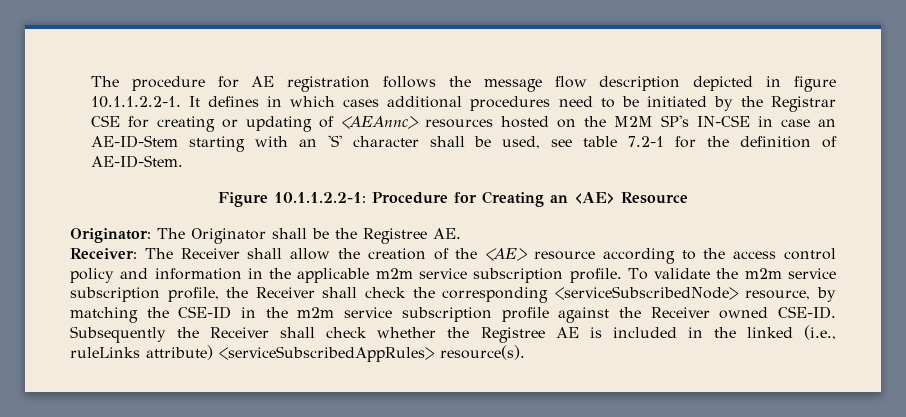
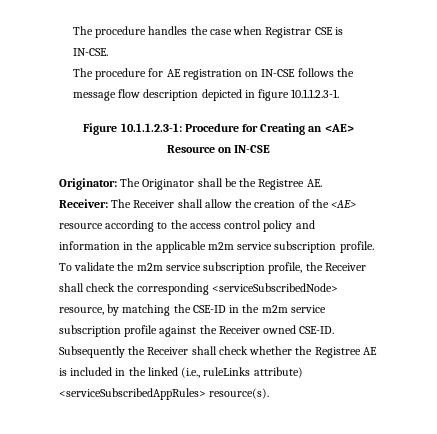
- The procedure for AE registration follows the message flow description depicted in figure 10.1.1.2.2-1. It defines in which cases additional procedures need to be initiated by the Registrar CSE for creating or updating of <AEAnnc> resources hosted on the M2M SP's IN-CSE in case an AE-ID-Stem starting with an 'S' character shall be used, see table 7.2-1 for the definition of AE-ID-Stem.
+ The procedure handles the case when Registrar CSE is IN-CSE.
+ The procedure for AE registration on IN-CSE follows the message flow description depicted in figure 10.1.1.2.3-1.
- Figure 10.1.1.2.2-1: Procedure for Creating an <AE> Resource
+ Figure 10.1.1.2.3-1: Procedure for Creating an <AE> Resource on IN-CSE

